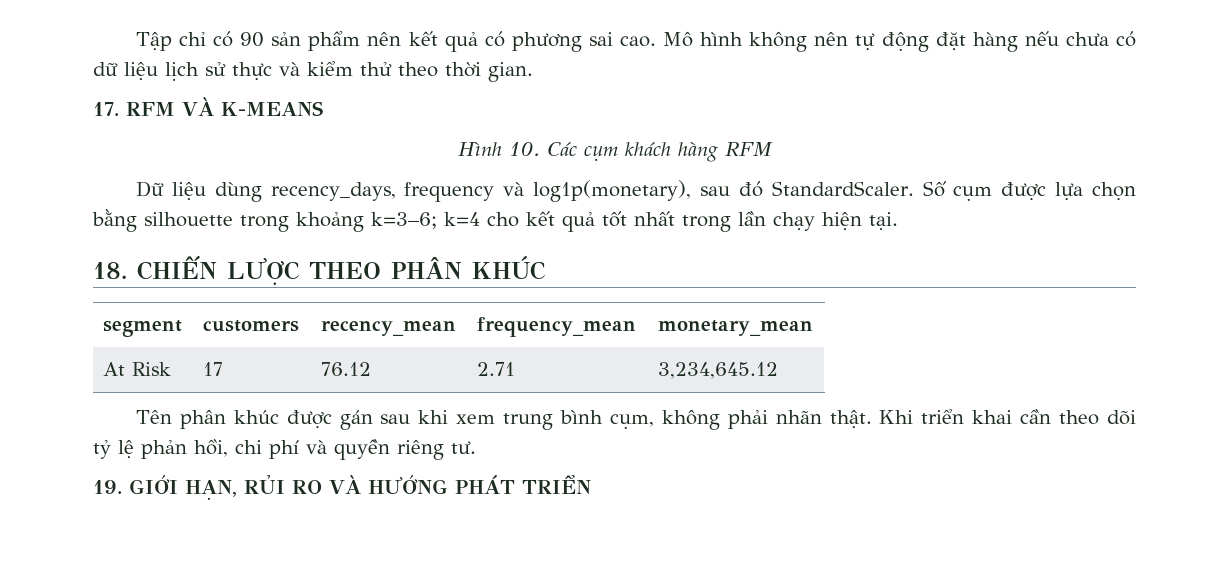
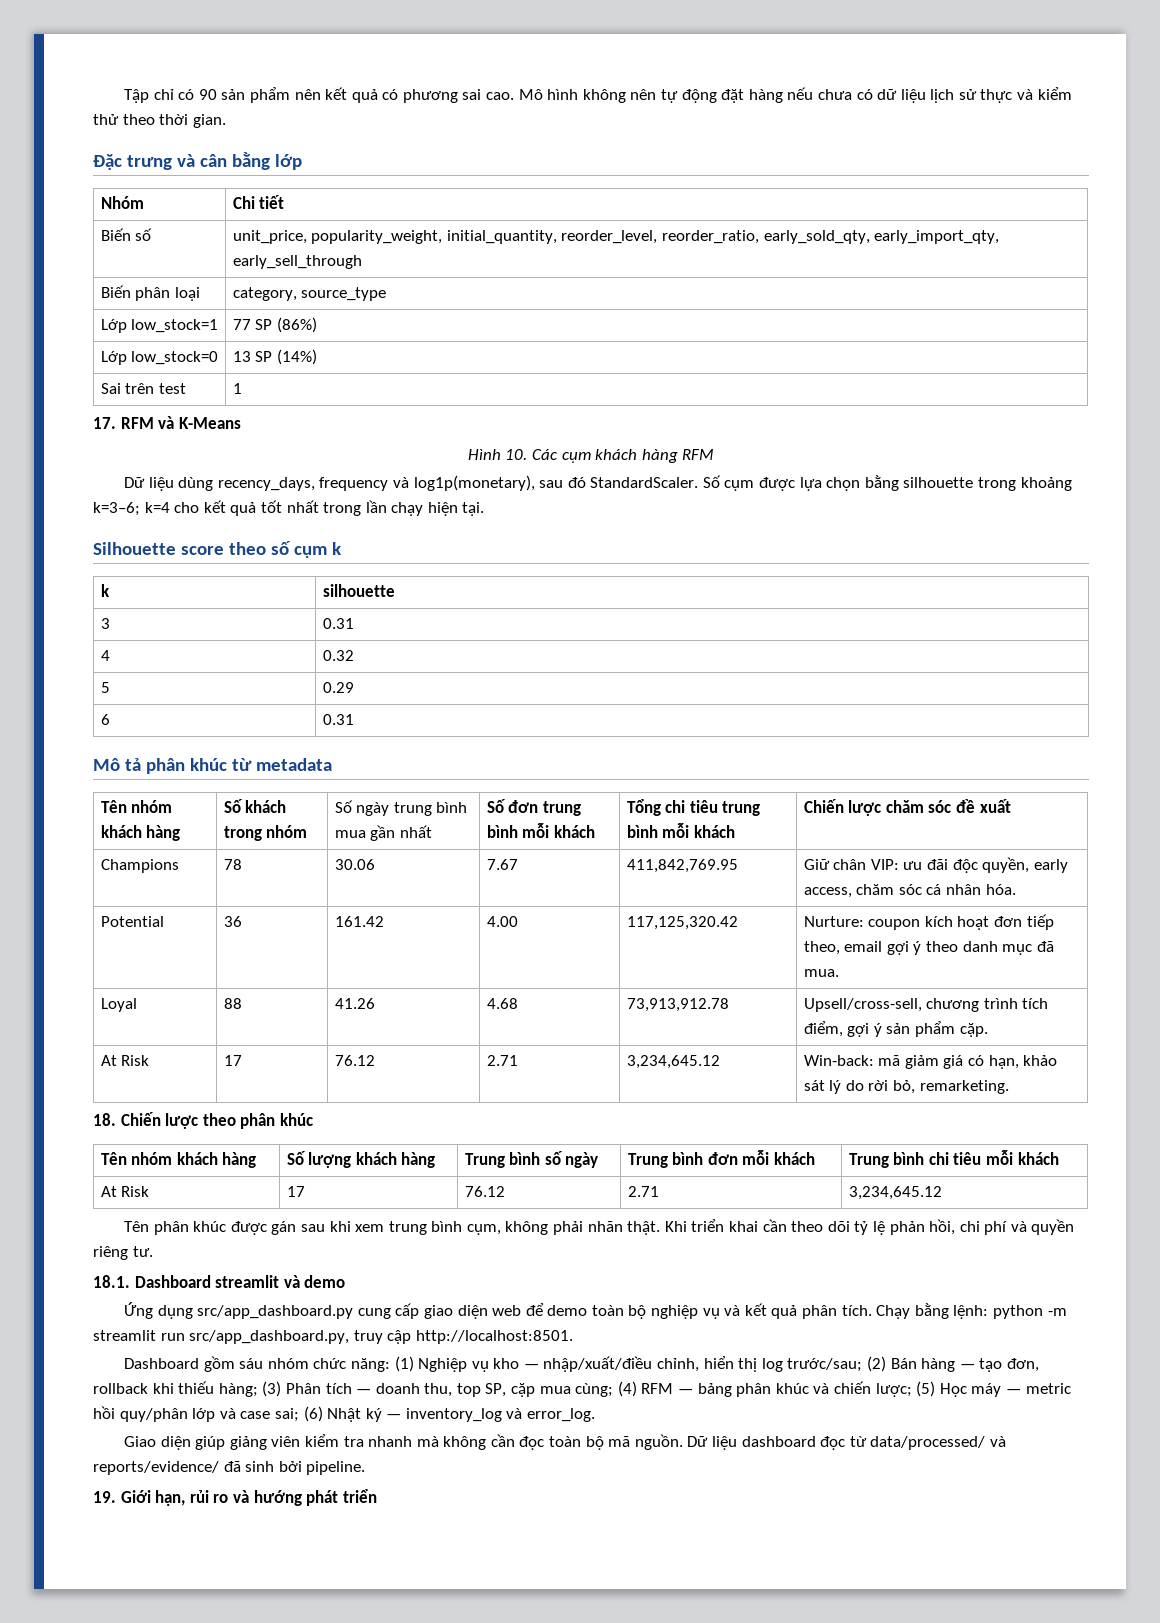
+ Đặc trưng và cân bằng lớp
+ Nhóm | Chi tiết
+ Biến số | unit_price, popularity_weight, initial_quantity, reorder_level, reorder_ratio, early_sold_qty, early_import_qty, early_sell_through
+ Biến phân loại | category, source_type
+ Lớp low_stock=1 | 77 SP (86%)
+ Lớp low_stock=0 | 13 SP (14%)
+ Sai trên test | 1
- 17. RFM VÀ K-MEANS
+ 17. RFM và K-Means
- 18. CHIẾN LƯỢC THEO PHÂN KHÚC
- segment | customers | recency_mean | frequency_mean | monetary_mean
+ Silhouette score theo số cụm k
+ k | silhouette
+ 3 | 0.31
+ 4 | 0.32
+ 5 | 0.29
+ 6 | 0.31
+ Mô tả phân khúc từ metadata
+ Tên nhóm khách hàng | Số khách trong nhóm | Số ngày trung bình mua gần nhất | Số đơn trung bình mỗi khách | Tổng chi tiêu trung bình mỗi khách | Chiến lược chăm sóc đề xuất
+ Champions | 78 | 30.06 | 7.67 | 411,842,769.95 | Giữ chân VIP: ưu đãi độc quyền, early access, chăm sóc cá nhân hóa.
+ Potential | 36 | 161.42 | 4.00 | 117,125,320.42 | Nurture: coupon kích hoạt đơn tiếp theo, email gợi ý theo danh mục đã mua.
+ Loyal | 88 | 41.26 | 4.68 | 73,913,912.78 | Upsell/cross-sell, chương trình tích điểm, gợi ý sản phẩm cặp.
+ At Risk | 17 | 76.12 | 2.71 | 3,234,645.12 | Win-back: mã giảm giá có hạn, khảo sát lý do rời bỏ, remarketing.
+ 18. Chiến lược theo phân khúc
+ Tên nhóm khách hàng | Số lượng khách hàng | Trung bình số ngày | Trung bình đơn mỗi khách | Trung bình chi tiêu mỗi khách
- 19. GIỚI HẠN, RỦI RO VÀ HƯỚNG PHÁT TRIỂN
+ 18.1. Dashboard streamlit và demo
+ Ứng dụng src/app_dashboard.py cung cấp giao diện web để demo toàn bộ nghiệp vụ và kết quả phân tích. Chạy bằng lệnh: python -m streamlit run src/app_dashboard.py, truy cập http://localhost:8501.
+ Dashboard gồm sáu nhóm chức năng: (1) Nghiệp vụ kho — nhập/xuất/điều chỉnh, hiển thị log trước/sau; (2) Bán hàng — tạo đơn, rollback khi thiếu hàng; (3) Phân tích — doanh thu, top SP, cặp mua cùng; (4) RFM — bảng phân khúc và chiến lược; (5) Học máy — metric hồi quy/phân lớp và case sai; (6) Nhật ký — inventory_log và error_log.
+ Giao diện giúp giảng viên kiểm tra nhanh mà không cần đọc toàn bộ mã nguồn. Dữ liệu dashboard đọc từ data/processed/ và reports/evidence/ đã sinh bởi pipeline.
+ 19. Giới hạn, rủi ro và hướng phát triển

